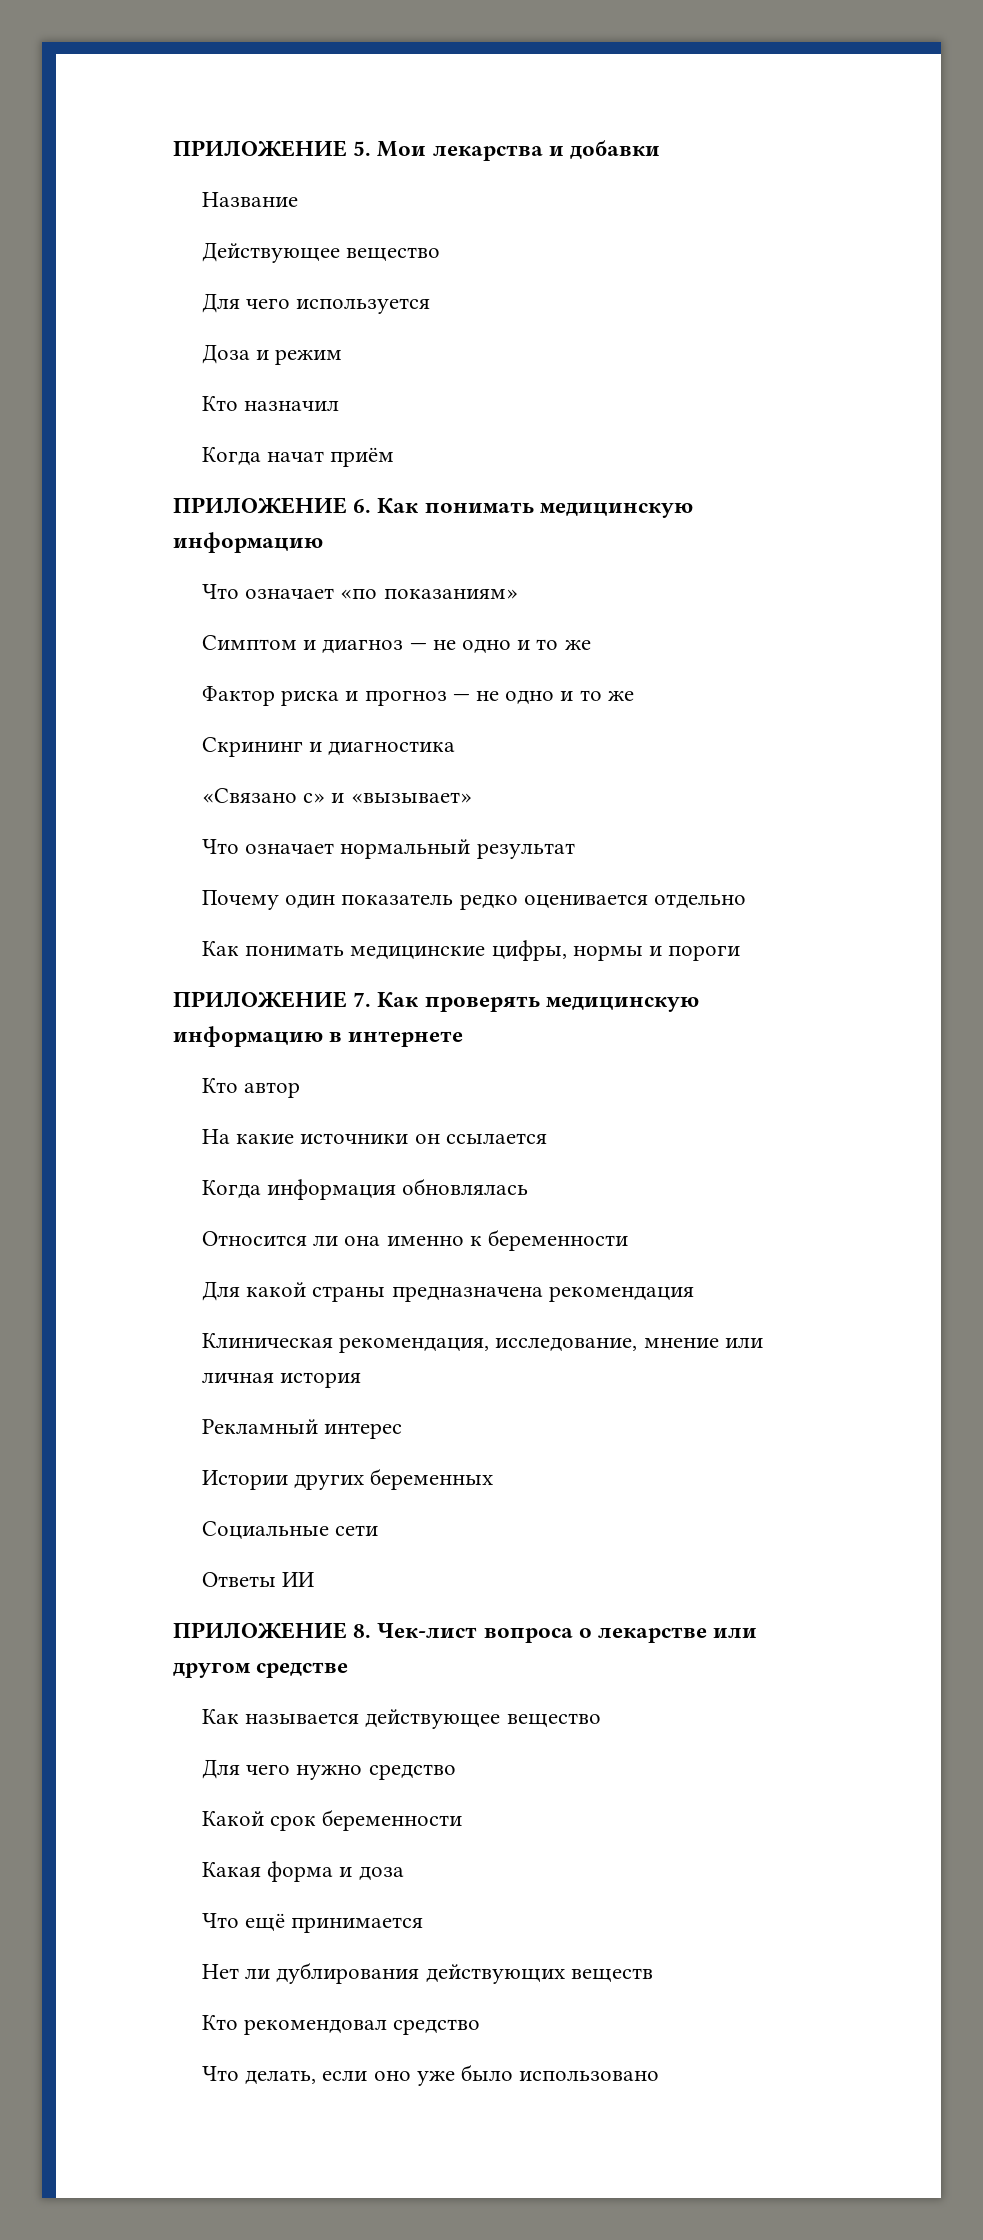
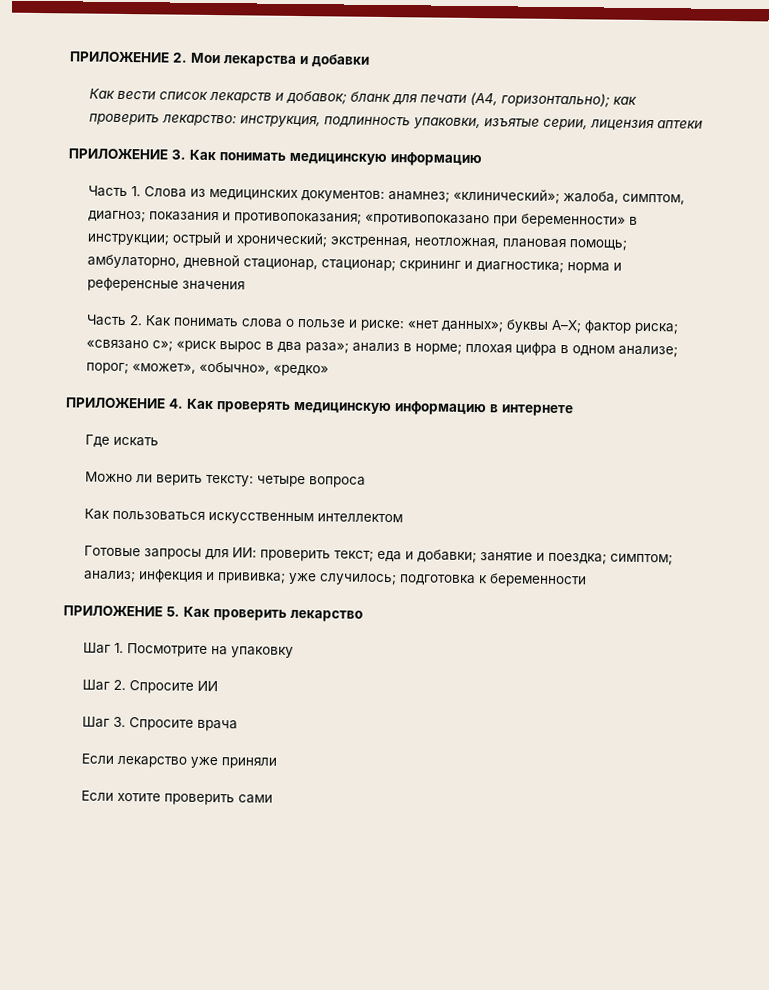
- ПРИЛОЖЕНИЕ 5. Мои лекарства и добавки
+ ПРИЛОЖЕНИЕ 2. Мои лекарства и добавки
- Название
- Действующее вещество
- Для чего используется
- Доза и режим
- Кто назначил
- Когда начат приём
- ПРИЛОЖЕНИЕ 6. Как понимать медицинскую информацию
+ Как вести список лекарств и добавок; бланк для печати (А4, горизонтально); как проверить лекарство: инструкция, подлинность упаковки, изъятые серии, лицензия аптеки
+ ПРИЛОЖЕНИЕ 3. Как понимать медицинскую информацию
- Что означает «по показаниям»
- Симптом и диагноз — не одно и то же
- Фактор риска и прогноз — не одно и то же
- Скрининг и диагностика
- «Связано с» и «вызывает»
- Что означает нормальный результат
- Почему один показатель редко оценивается отдельно
- Как понимать медицинские цифры, нормы и пороги
- ПРИЛОЖЕНИЕ 7. Как проверять медицинскую информацию в интернете
+ Часть 1. Слова из медицинских документов: анамнез; «клинический»; жалоба, симптом, диагноз; показания и противопоказания; «противопоказано при беременности» в инструкции; острый и хронический; экстренная, неотложная, плановая помощь; амбулаторно, дневной стационар, стационар; скрининг и диагностика; норма и референсные значения
+ Часть 2. Как понимать слова о пользе и риске: «нет данных»; буквы A–X; фактор риска; «связано с»; «риск вырос в два раза»; анализ в норме; плохая цифра в одном анализе; порог; «может», «обычно», «редко»
+ ПРИЛОЖЕНИЕ 4. Как проверять медицинскую информацию в интернете
- Кто автор
- На какие источники он ссылается
- Когда информация обновлялась
- Относится ли она именно к беременности
- Для какой страны предназначена рекомендация
- Клиническая рекомендация, исследование, мнение или личная история
- Рекламный интерес
- Истории других беременных
- Социальные сети
- Ответы ИИ
- ПРИЛОЖЕНИЕ 8. Чек-лист вопроса о лекарстве или другом средстве
- Как называется действующее вещество
- Для чего нужно средство
- Какой срок беременности
- Какая форма и доза
- Что ещё принимается
- Нет ли дублирования действующих веществ
- Кто рекомендовал средство
- Что делать, если оно уже было использовано
+ Где искать
+ Можно ли верить тексту: четыре вопроса
+ Как пользоваться искусственным интеллектом
+ Готовые запросы для ИИ: проверить текст; еда и добавки; занятие и поездка; симптом; анализ; инфекция и прививка; уже случилось; подготовка к беременности
+ ПРИЛОЖЕНИЕ 5. Как проверить лекарство
+ Шаг 1. Посмотрите на упаковку
+ Шаг 2. Спросите ИИ
+ Шаг 3. Спросите врача
+ Если лекарство уже приняли
+ Если хотите проверить сами

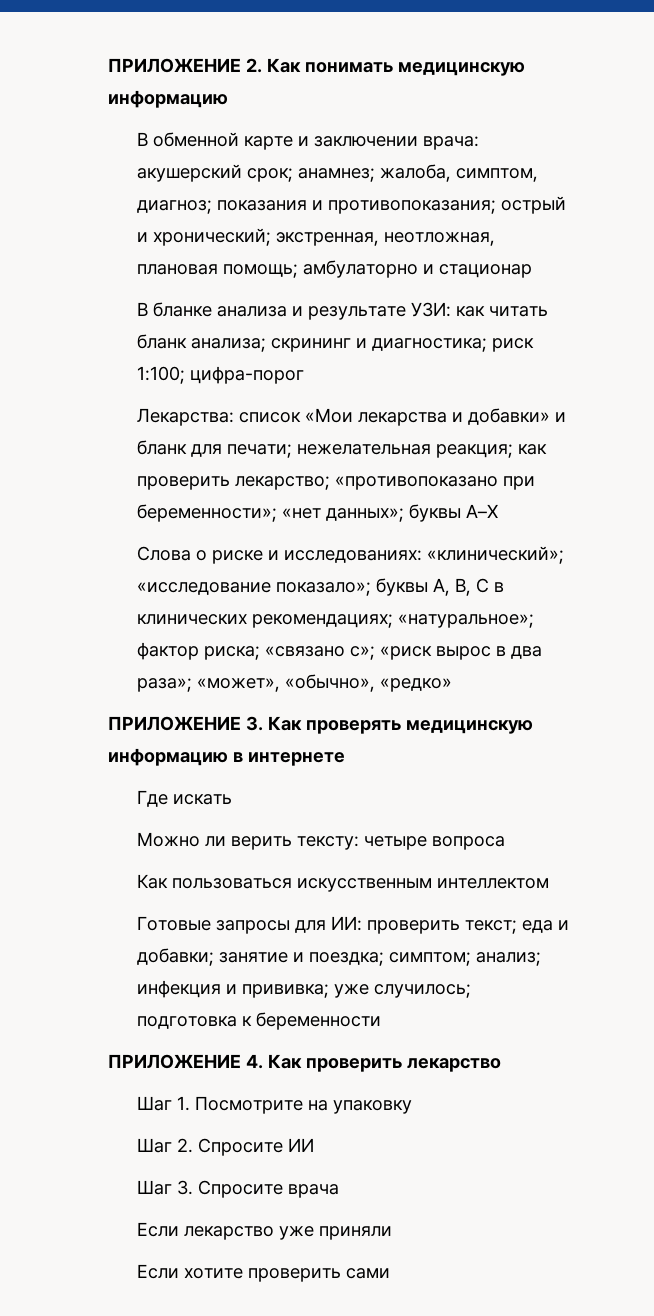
- ПРИЛОЖЕНИЕ 2. Мои лекарства и добавки
- Как вести список лекарств и добавок; бланк для печати (А4, горизонтально); как проверить лекарство: инструкция, подлинность упаковки, изъятые серии, лицензия аптеки
- ПРИЛОЖЕНИЕ 3. Как понимать медицинскую информацию
- Часть 1. Слова из медицинских документов: анамнез; «клинический»; жалоба, симптом, диагноз; показания и противопоказания; «противопоказано при беременности» в инструкции; острый и хронический; экстренная, неотложная, плановая помощь; амбулаторно, дневной стационар, стационар; скрининг и диагностика; норма и референсные значения
- Часть 2. Как понимать слова о пользе и риске: «нет данных»; буквы A–X; фактор риска; «связано с»; «риск вырос в два раза»; анализ в норме; плохая цифра в одном анализе; порог; «может», «обычно», «редко»
+ ПРИЛОЖЕНИЕ 2. Как понимать медицинскую информацию
+ В обменной карте и заключении врача: акушерский срок; анамнез; жалоба, симптом, диагноз; показания и противопоказания; острый и хронический; экстренная, неотложная, плановая помощь; амбулаторно и стационар
+ В бланке анализа и результате УЗИ: как читать бланк анализа; скрининг и диагностика; риск 1:100; цифра-порог
+ Лекарства: список «Мои лекарства и добавки» и бланк для печати; нежелательная реакция; как проверить лекарство; «противопоказано при беременности»; «нет данных»; буквы A–X
+ Слова о риске и исследованиях: «клинический»; «исследование показало»; буквы A, B, C в клинических рекомендациях; «натуральное»; фактор риска; «связано с»; «риск вырос в два раза»; «может», «обычно», «редко»
- ПРИЛОЖЕНИЕ 4. Как проверять медицинскую информацию в интернете
+ ПРИЛОЖЕНИЕ 3. Как проверять медицинскую информацию в интернете
- ПРИЛОЖЕНИЕ 5. Как проверить лекарство
+ ПРИЛОЖЕНИЕ 4. Как проверить лекарство

